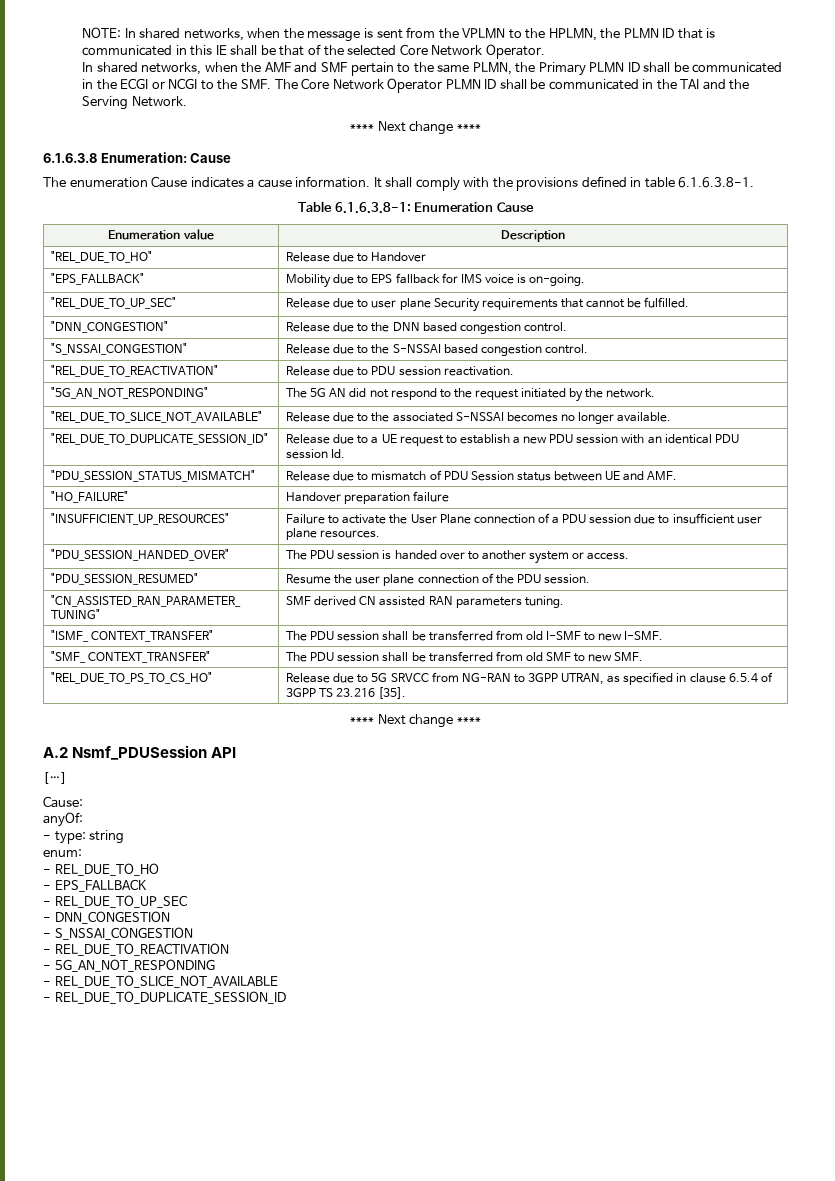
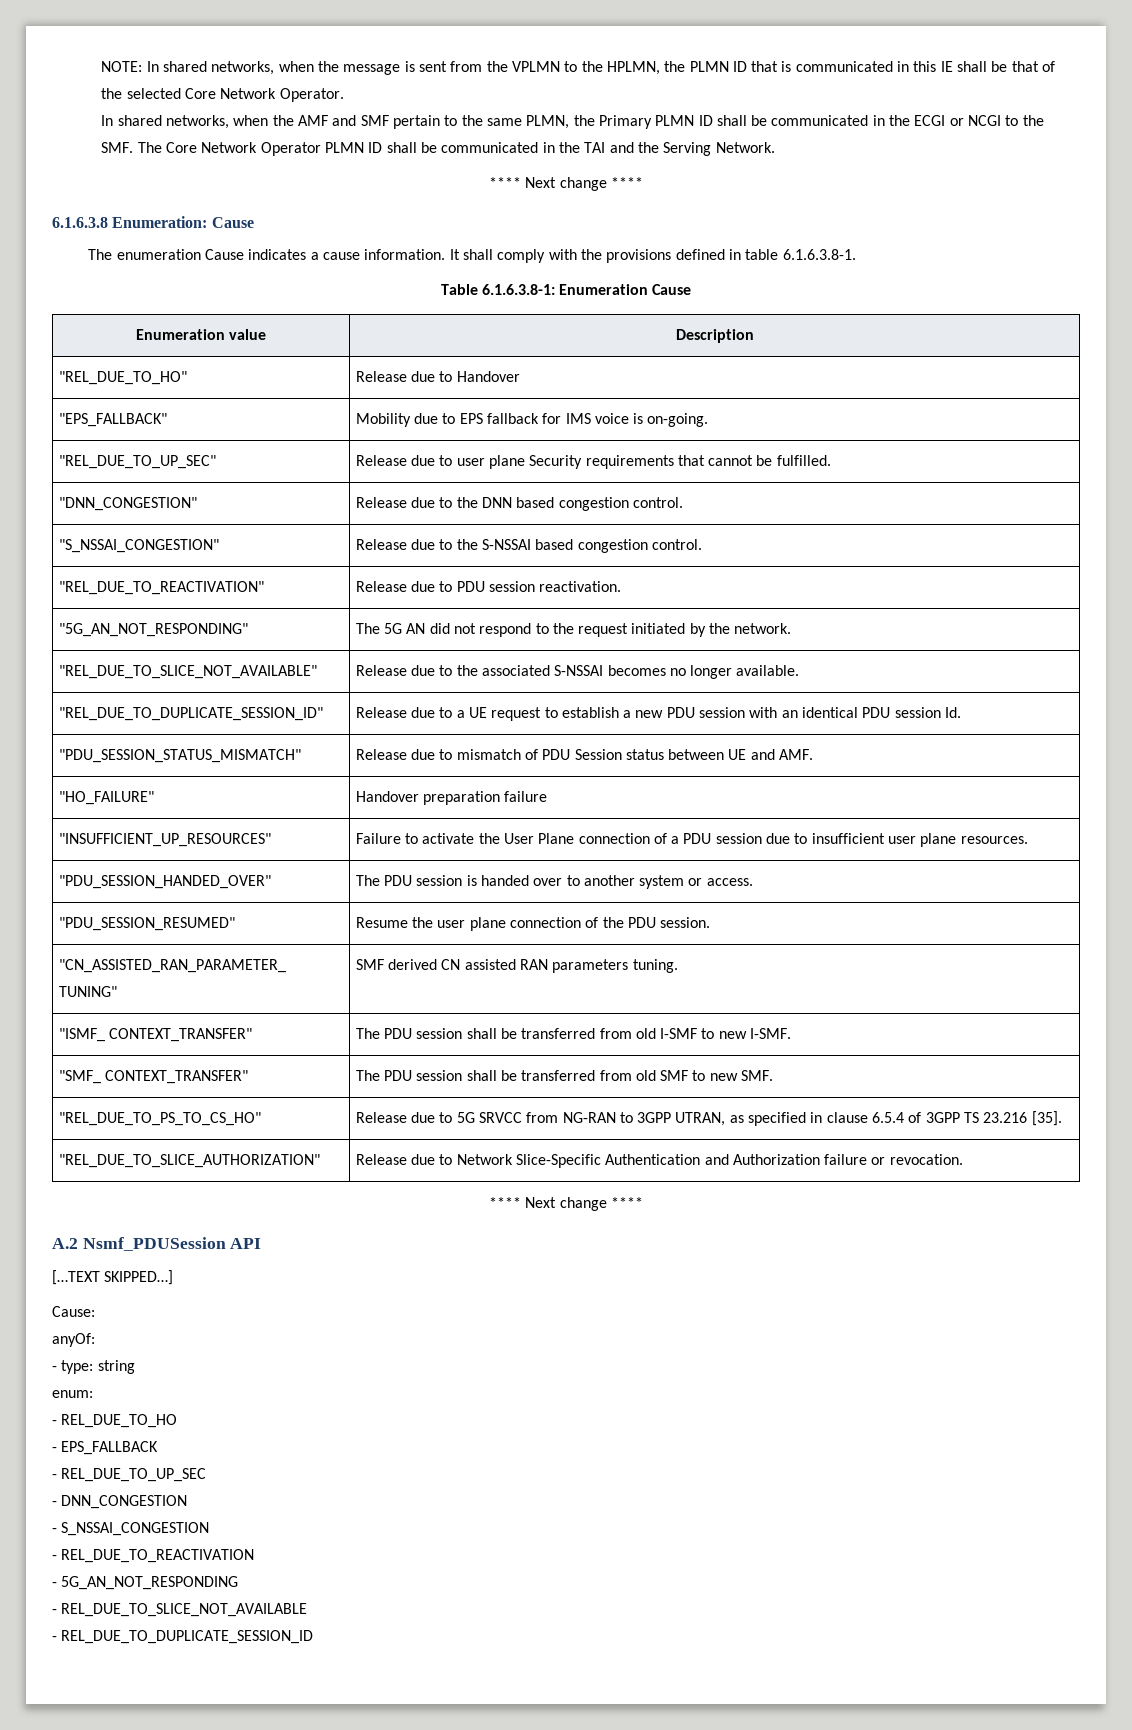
+ "REL_DUE_TO_SLICE_AUTHORIZATION" | Release due to Network Slice-Specific Authentication and Authorization failure or revocation.
- […]
+ […TEXT SKIPPED…]

